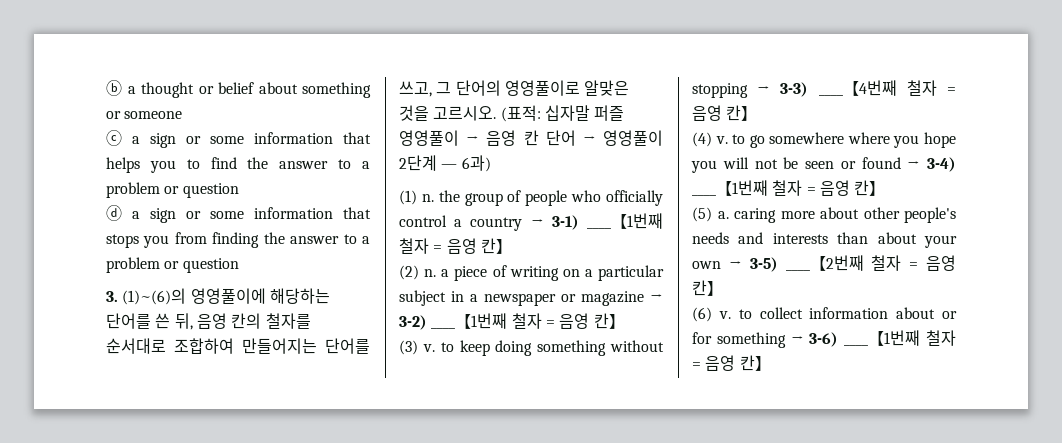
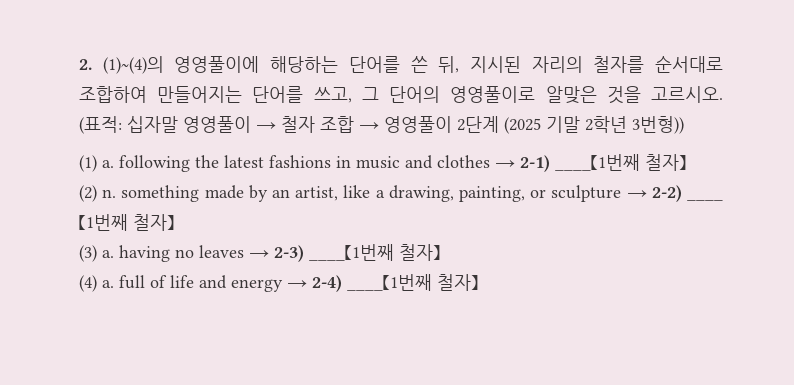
- ⓑ a thought or belief about something or someone
- ⓒ a sign or some information that helps you to find the answer to a problem or question
- ⓓ a sign or some information that stops you from finding the answer to a problem or question
- 3. (1)~(6)의 영영풀이에 해당하는 단어를 쓴 뒤, 음영 칸의 철자를 순서대로 조합하여 만들어지는 단어를 쓰고, 그 단어의 영영풀이로 알맞은 것을 고르시오.
+ 2. (1)~(4)의 영영풀이에 해당하는 단어를 쓴 뒤, 지시된 자리의 철자를 순서대로 조합하여 만들어지는 단어를 쓰고, 그 단어의 영영풀이로 알맞은 것을 고르시오.
- (표적: 십자말 퍼즐 영영풀이 → 음영 칸 단어 → 영영풀이 2단계 — 6과)
- (1) n. the group of people who officially control a country → 3-1) ____【1번째 철자 = 음영 칸】
+ (표적: 십자말 영영풀이 → 철자 조합 → 영영풀이 2단계 (2025 기말 2학년 3번형))
+ (1) a. following the latest fashions in music and clothes → 2-1) ____【1번째 철자】
- (2) n. a piece of writing on a particular subject in a newspaper or magazine → 3-2) ____【1번째 철자 = 음영 칸】
+ (2) n. something made by an artist, like a drawing, painting, or sculpture → 2-2) ____【1번째 철자】
- (3) v. to keep doing something without stopping → 3-3) ____【4번째 철자 = 음영 칸】
- (4) v. to go somewhere where you hope you will not be seen or found → 3-4) ____【1번째 철자 = 음영 칸】
- (5) a. caring more about other people's needs and interests than about your own → 3-5) ____【2번째 철자 = 음영 칸】
- (6) v. to collect information about or for something → 3-6) ____【1번째 철자 = 음영 칸】
+ (3) a. having no leaves → 2-3) ____【1번째 철자】
+ (4) a. full of life and energy → 2-4) ____【1번째 철자】

